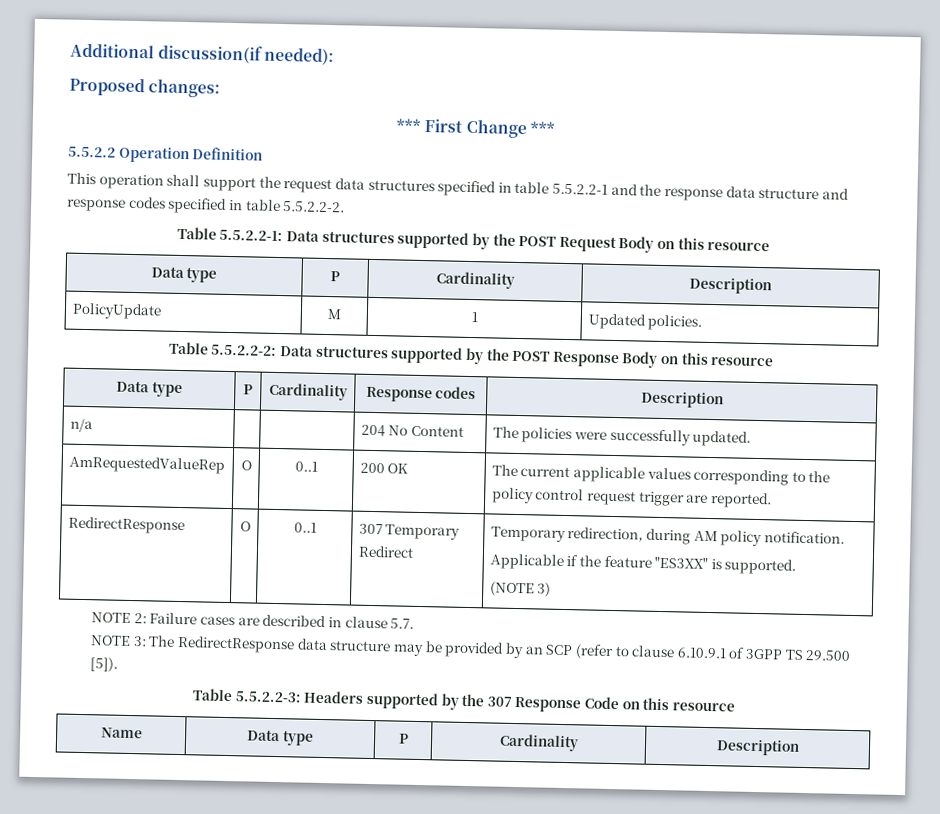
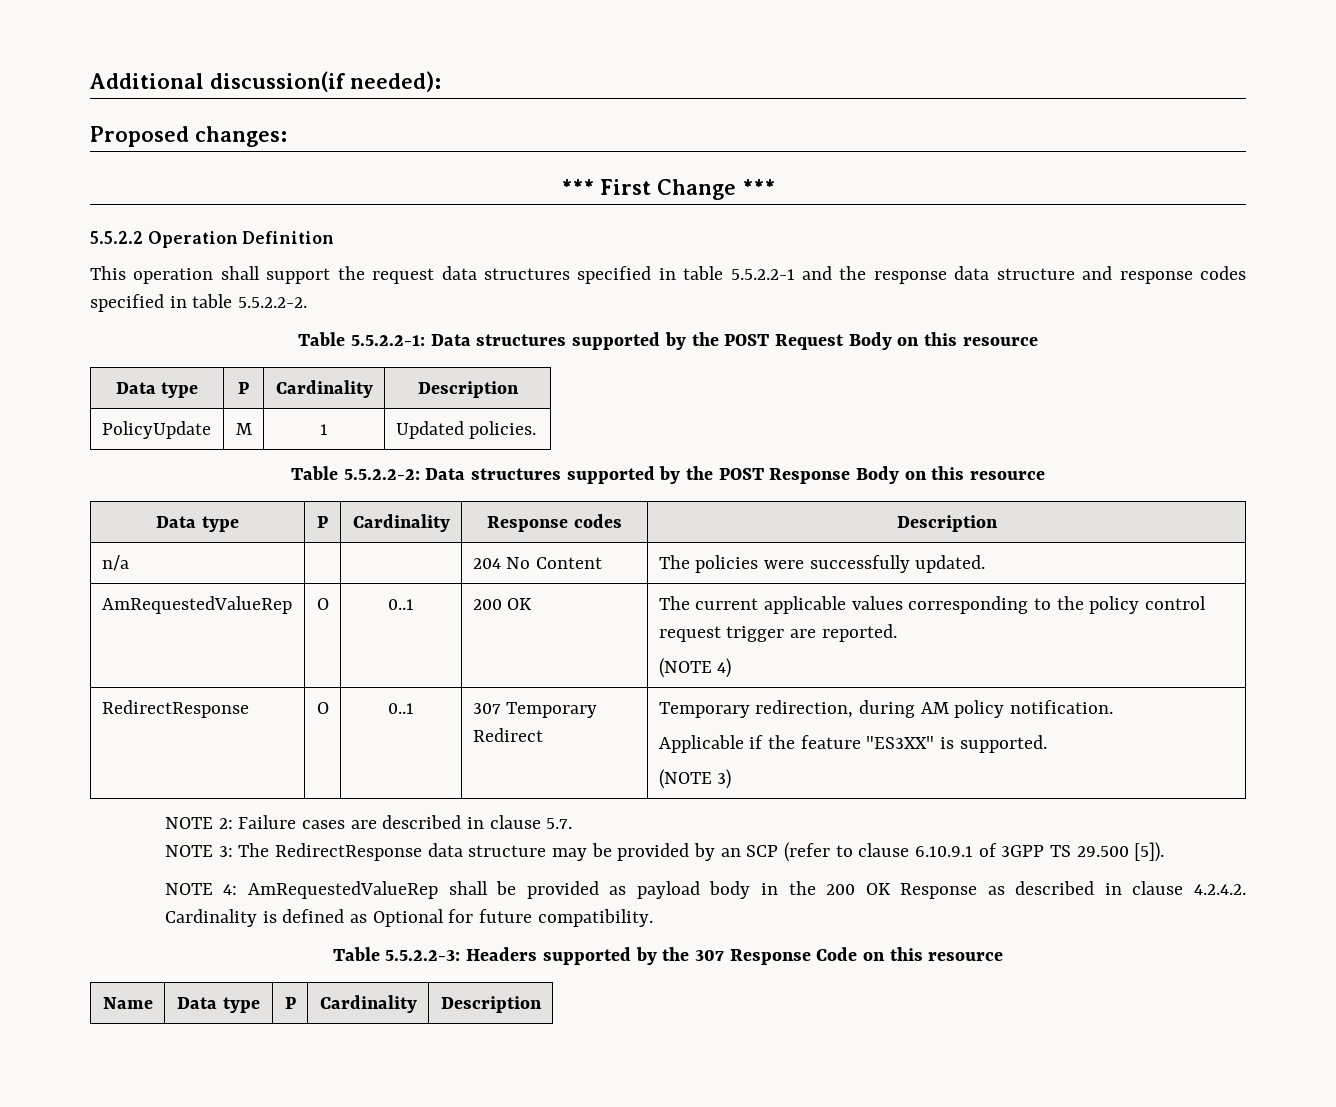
  AmRequestedValueRep | O | 0..1 | 200 OK | The current applicable values corresponding to the policy control request trigger are reported.
+ (NOTE 4)
+ NOTE 4: AmRequestedValueRep shall be provided as payload body in the 200 OK Response as described in clause 4.2.4.2. Cardinality is defined as Optional for future compatibility.

